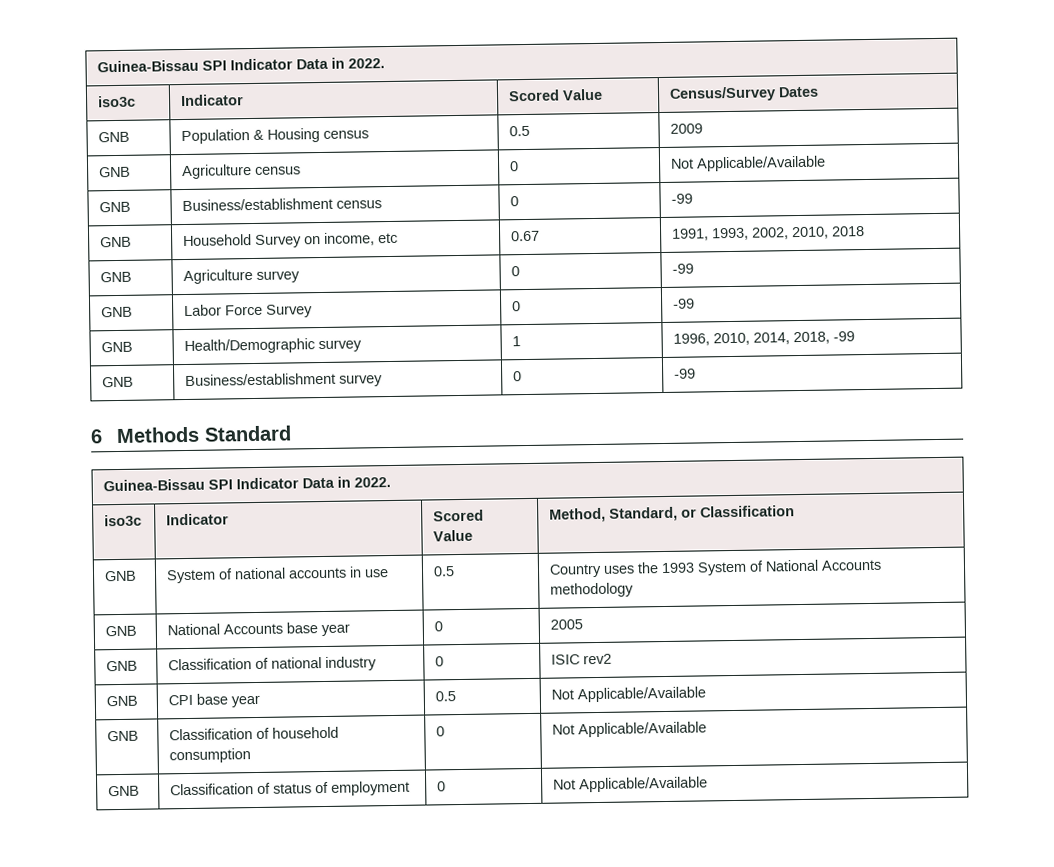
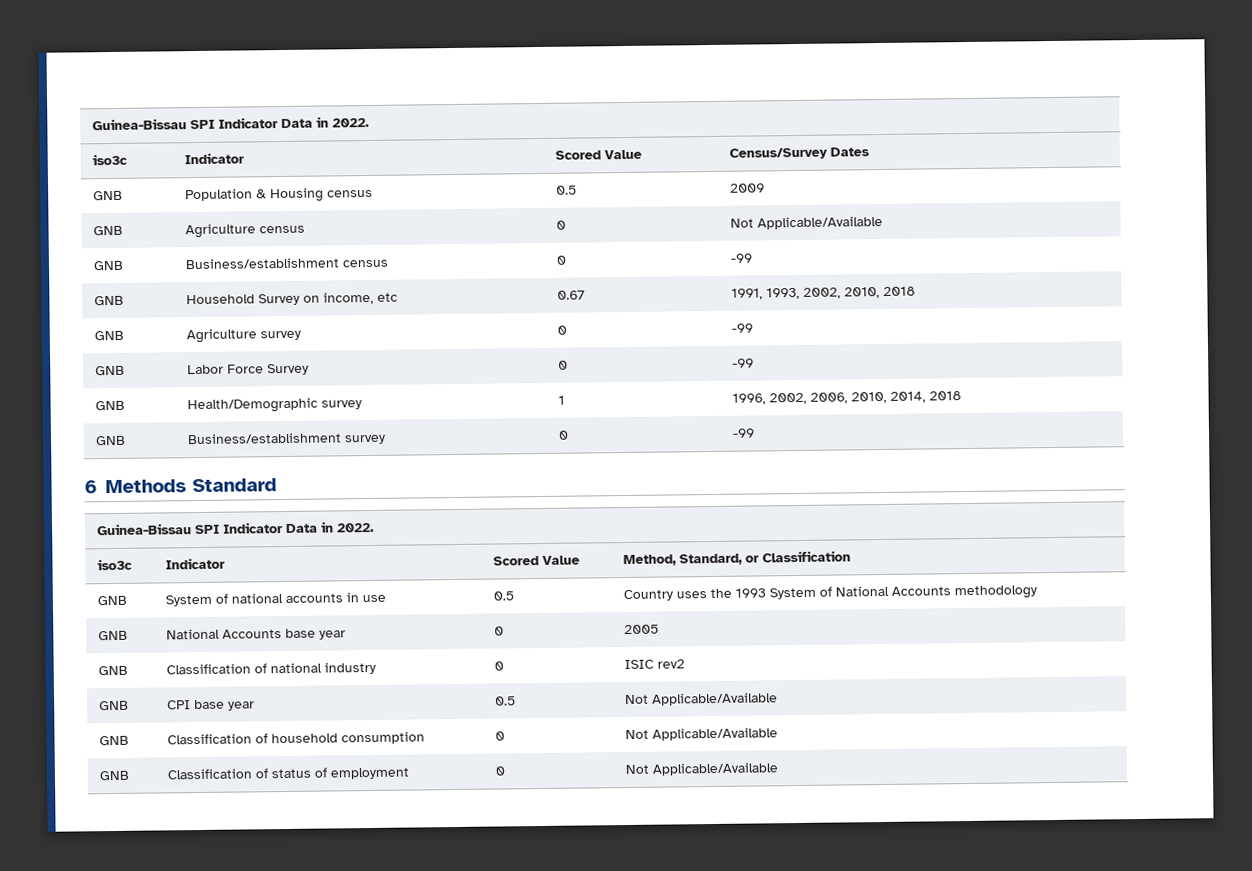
- GNB | Health/Demographic survey | 1 | 1996, 2010, 2014, 2018, -99
+ GNB | Health/Demographic survey | 1 | 1996, 2002, 2006, 2010, 2014, 2018

